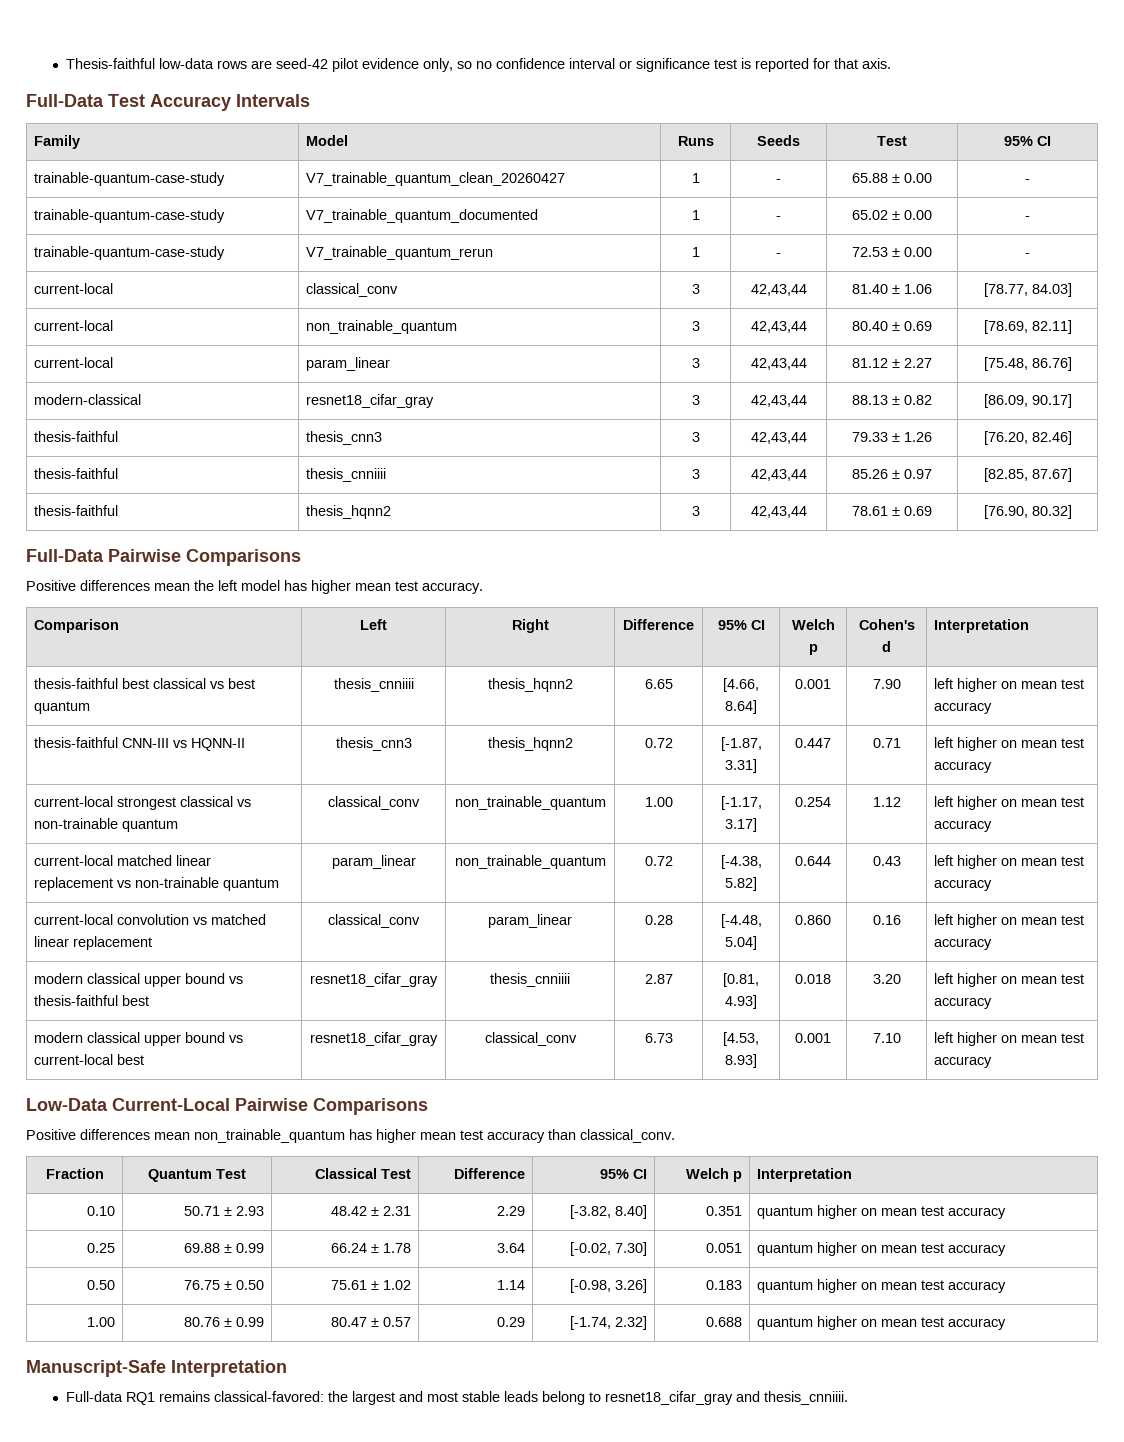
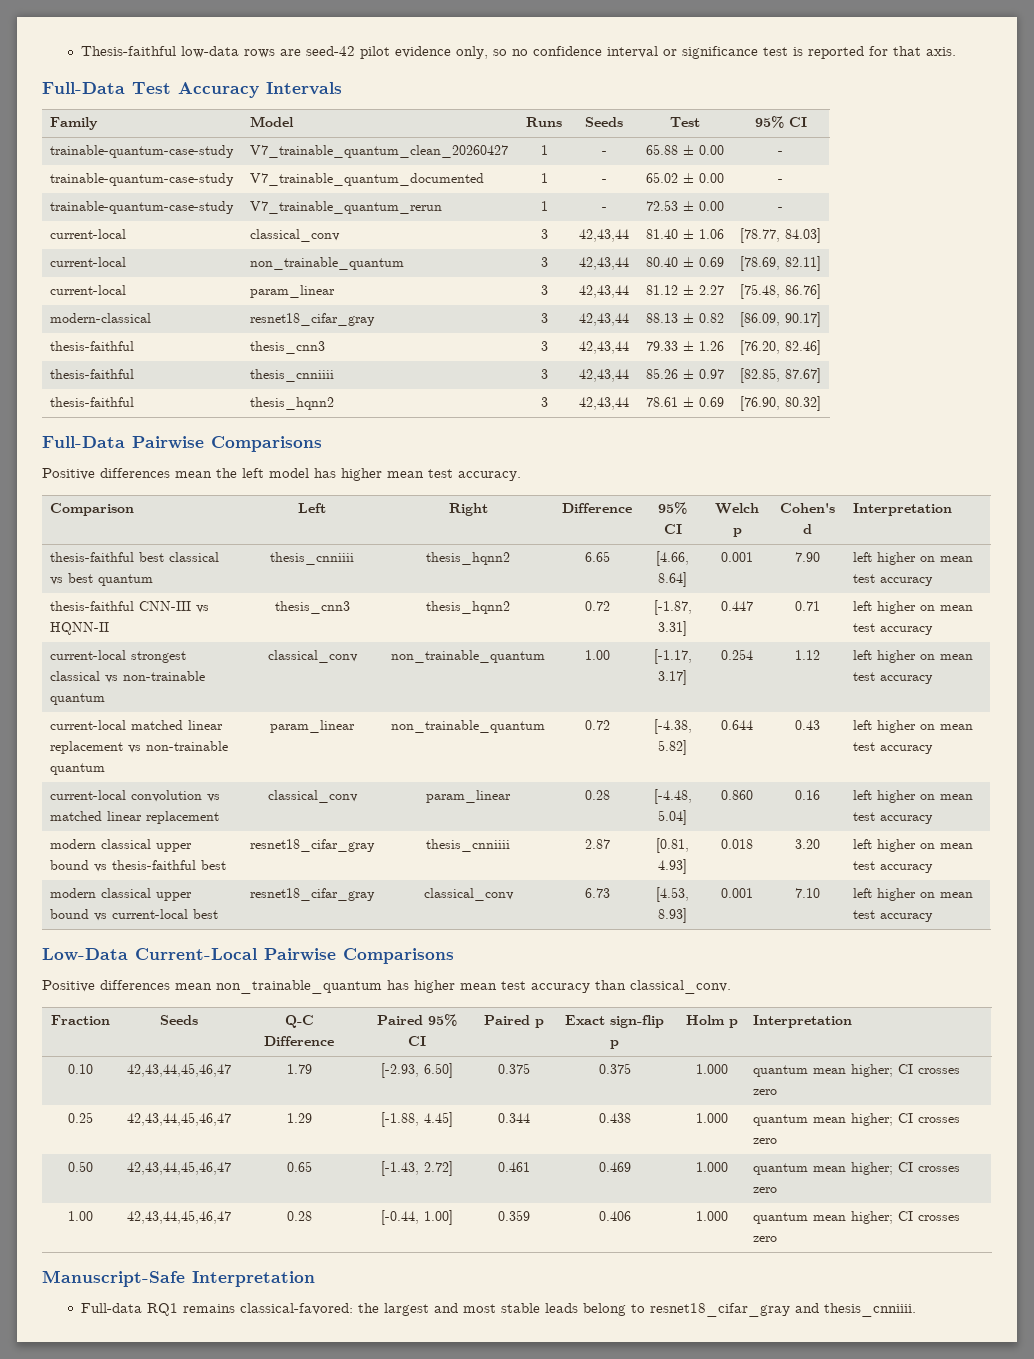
- Fraction | Quantum Test | Classical Test | Difference | 95% CI | Welch p | Interpretation
- 0.10 | 50.71 ± 2.93 | 48.42 ± 2.31 | 2.29 | [-3.82, 8.40] | 0.351 | quantum higher on mean test accuracy
- 0.25 | 69.88 ± 0.99 | 66.24 ± 1.78 | 3.64 | [-0.02, 7.30] | 0.051 | quantum higher on mean test accuracy
- 0.50 | 76.75 ± 0.50 | 75.61 ± 1.02 | 1.14 | [-0.98, 3.26] | 0.183 | quantum higher on mean test accuracy
- 1.00 | 80.76 ± 0.99 | 80.47 ± 0.57 | 0.29 | [-1.74, 2.32] | 0.688 | quantum higher on mean test accuracy
+ Fraction | Seeds | Q-C Difference | Paired 95% CI | Paired p | Exact sign-flip p | Holm p | Interpretation
+ 0.10 | 42,43,44,45,46,47 | 1.79 | [-2.93, 6.50] | 0.375 | 0.375 | 1.000 | quantum mean higher; CI crosses zero
+ 0.25 | 42,43,44,45,46,47 | 1.29 | [-1.88, 4.45] | 0.344 | 0.438 | 1.000 | quantum mean higher; CI crosses zero
+ 0.50 | 42,43,44,45,46,47 | 0.65 | [-1.43, 2.72] | 0.461 | 0.469 | 1.000 | quantum mean higher; CI crosses zero
+ 1.00 | 42,43,44,45,46,47 | 0.28 | [-0.44, 1.00] | 0.359 | 0.406 | 1.000 | quantum mean higher; CI crosses zero

